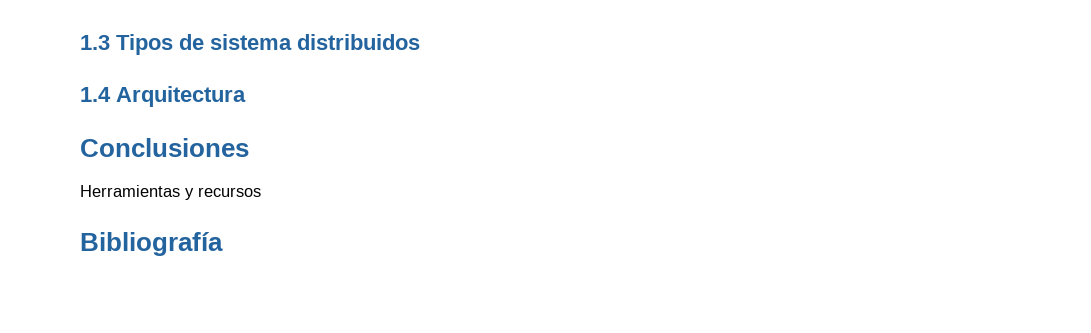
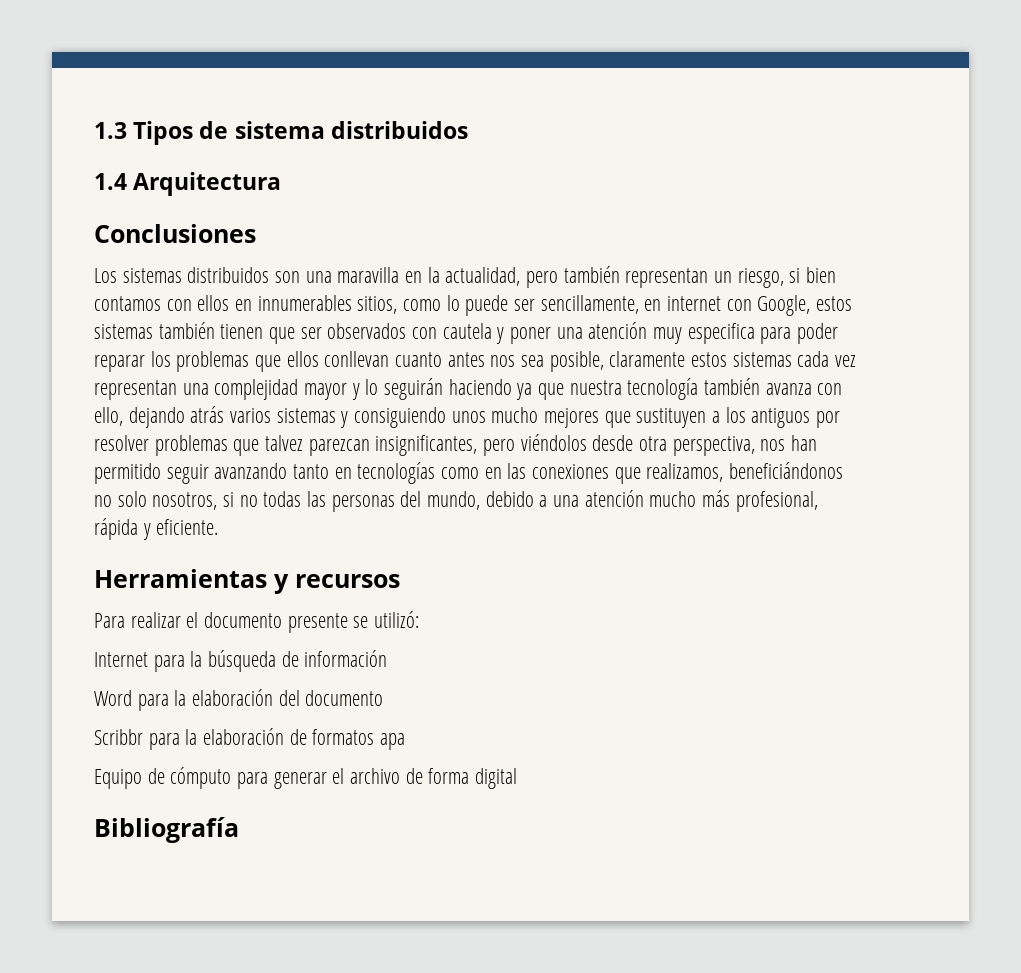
+ Los sistemas distribuidos son una maravilla en la actualidad, pero también representan un riesgo, si bien contamos con ellos en innumerables sitios, como lo puede ser sencillamente, en internet con Google, estos sistemas también tienen que ser observados con cautela y poner una atención muy especifica para poder reparar los problemas que ellos conllevan cuanto antes nos sea posible, claramente estos sistemas cada vez representan una complejidad mayor y lo seguirán haciendo ya que nuestra tecnología también avanza con ello, dejando atrás varios sistemas y consiguiendo unos mucho mejores que sustituyen a los antiguos por resolver problemas que talvez parezcan insignificantes, pero viéndolos desde otra perspectiva, nos han permitido seguir avanzando tanto en tecnologías como en las conexiones que realizamos, beneficiándonos no solo nosotros, si no todas las personas del mundo, debido a una atención mucho más profesional, rápida y eficiente.
  Herramientas y recursos
+ Para realizar el documento presente se utilizó:
+ Internet para la búsqueda de información
+ Word para la elaboración del documento
+ Scribbr para la elaboración de formatos apa
+ Equipo de cómputo para generar el archivo de forma digital

